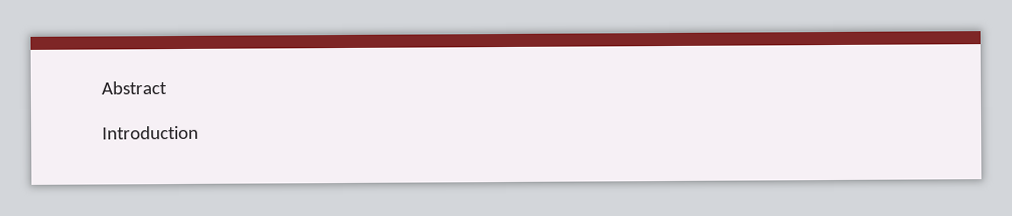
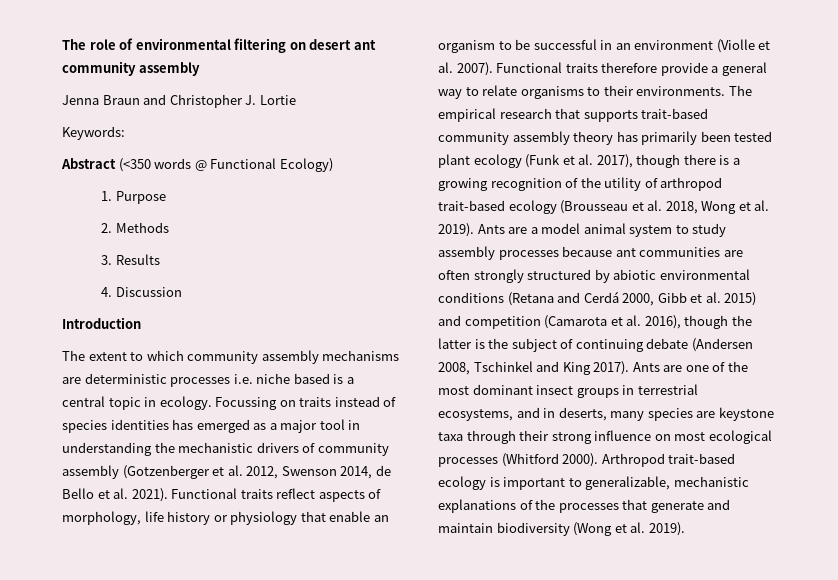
- Abstract
+ The role of environmental filtering on desert ant community assembly
+ Jenna Braun and Christopher J. Lortie
+ Keywords:
+ Abstract (<350 words @ Functional Ecology)
+ 1. Purpose
+ 2. Methods
+ 3. Results
+ 4. Discussion
  Introduction
+ The extent to which community assembly mechanisms are deterministic processes i.e. niche based is a central topic in ecology. Focussing on traits instead of species identities has emerged as a major tool in understanding the mechanistic drivers of community assembly (Gotzenberger et al. 2012, Swenson 2014, de Bello et al. 2021). Functional traits reflect aspects of morphology, life history or physiology that enable an organism to be successful in an environment (Violle et al. 2007). Functional traits therefore provide a general way to relate organisms to their environments. The empirical research that supports trait-based community assembly theory has primarily been tested plant ecology (Funk et al. 2017), though there is a growing recognition of the utility of arthropod trait-based ecology (Brousseau et al. 2018, Wong et al. 2019). Ants are a model animal system to study assembly processes because ant communities are often strongly structured by abiotic environmental conditions (Retana and Cerdá 2000, Gibb et al. 2015) and competition (Camarota et al. 2016), though the latter is the subject of continuing debate (Andersen 2008, Tschinkel and King 2017). Ants are one of the most dominant insect groups in terrestrial ecosystems, and in deserts, many species are keystone taxa through their strong influence on most ecological processes (Whitford 2000). Arthropod trait-based ecology is important to generalizable, mechanistic explanations of the processes that generate and maintain biodiversity (Wong et al. 2019).

